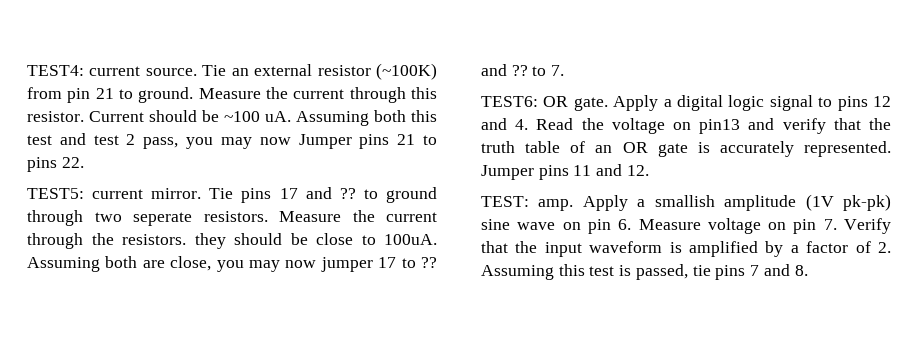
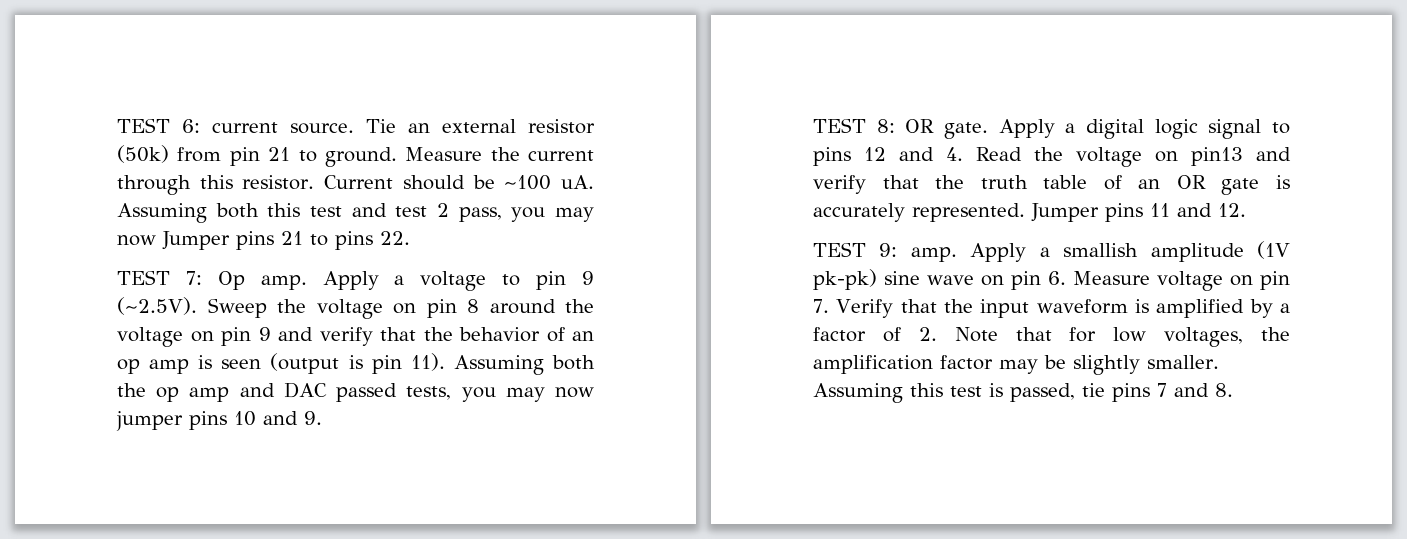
- TEST4: current source.
+ TEST 6: current source.
- Tie an external resistor (~100K) from pin 21 to ground.
+ Tie an external resistor (50k) from pin 21 to ground.
- TEST5: current mirror. Tie pins 17 and ?? to ground through two seperate resistors. Measure the current through the resistors. they should be close to 100uA. Assuming both are close, you may now jumper 17 to ?? and ?? to 7.
- TEST6: OR gate.
+ TEST 7: Op amp. Apply a voltage to pin 9 (~2.5V). Sweep the voltage on pin 8 around the voltage on pin 9 and verify that the behavior of an op amp is seen (output is pin 11). Assuming both the op amp and DAC passed tests, you may now jumper pins 10 and 9.
+ TEST 8: OR gate.
- TEST: amp.
+ TEST 9: amp.
- Apply a smallish amplitude (1V pk-pk) sine wave on pin 6. Measure voltage on pin 7. Verify that the input waveform is amplified by a factor of 2. Assuming this test is passed, tie pins 7 and 8.
+ Apply a smallish amplitude (1V pk-pk) sine wave on pin 6. Measure voltage on pin 7. Verify that the input waveform is amplified by a factor of 2. Note that for low voltages, the amplification factor may be slightly smaller. Assuming this test is passed, tie pins 7 and 8.

